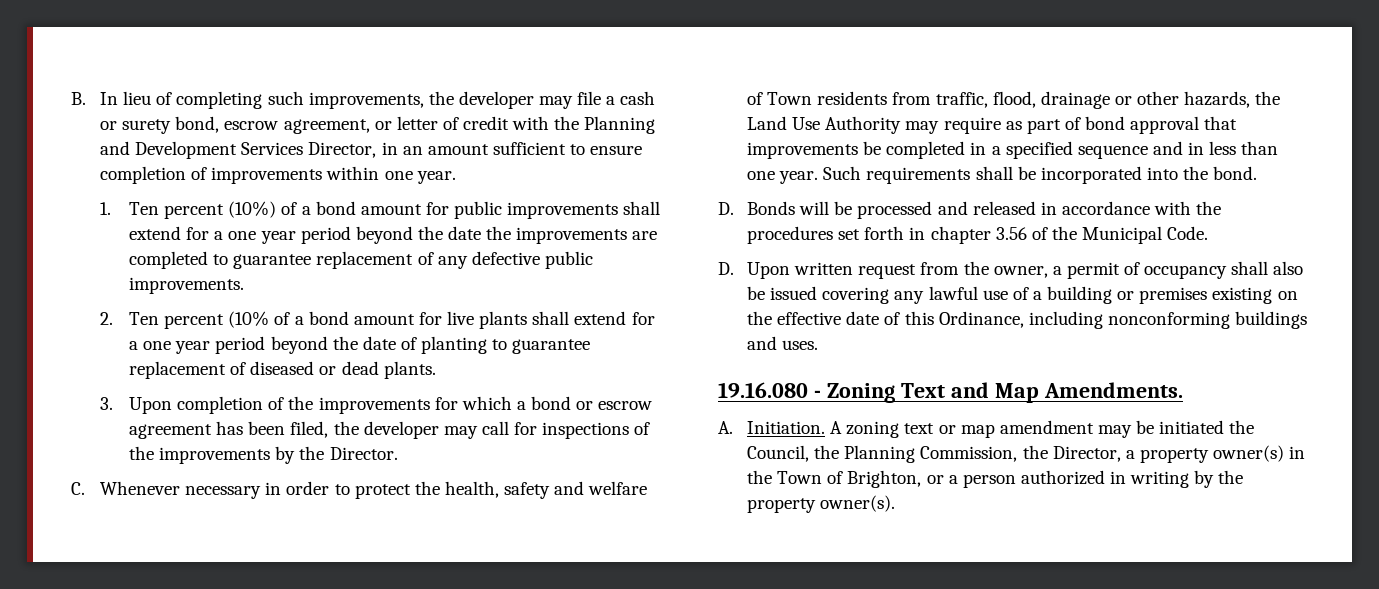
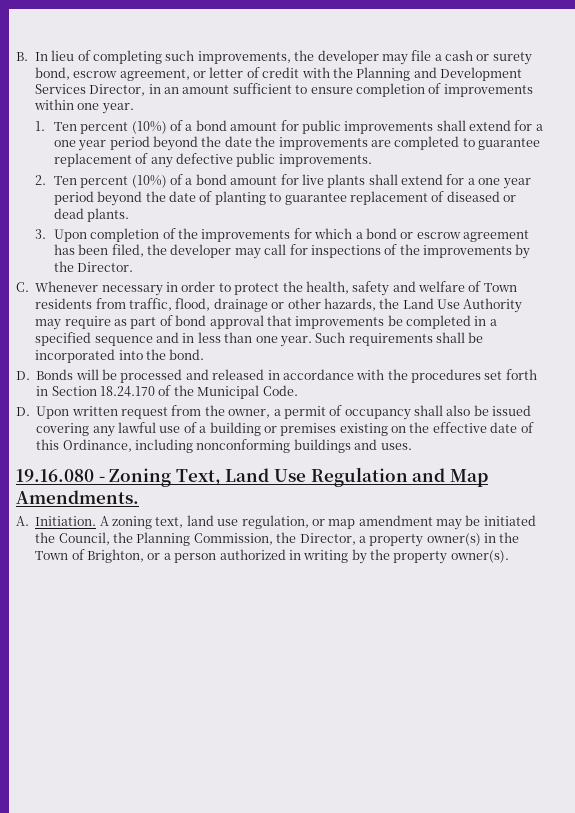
- 2. Ten percent (10% of a bond amount for live plants shall extend for a one year period beyond the date of planting to guarantee replacement of diseased or dead plants.
+ 2. Ten percent (10%) of a bond amount for live plants shall extend for a one year period beyond the date of planting to guarantee replacement of diseased or dead plants.
- D. Bonds will be processed and released in accordance with the procedures set forth in chapter 3.56 of the Municipal Code.
+ D. Bonds will be processed and released in accordance with the procedures set forth in Section 18.24.170 of the Municipal Code.
- 19.16.080 - Zoning Text and Map Amendments.
+ 19.16.080 - Zoning Text, Land Use Regulation and Map Amendments.
- A zoning text or map amendment may be initiated the Council, the Planning Commission, the Director, a property owner(s) in the Town of Brighton, or a person authorized in writing by the property owner(s).
+ A zoning text, land use regulation, or map amendment may be initiated the Council, the Planning Commission, the Director, a property owner(s) in the Town of Brighton, or a person authorized in writing by the property owner(s).

